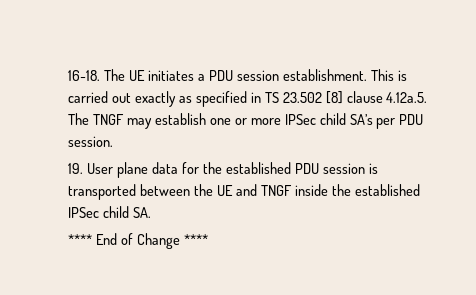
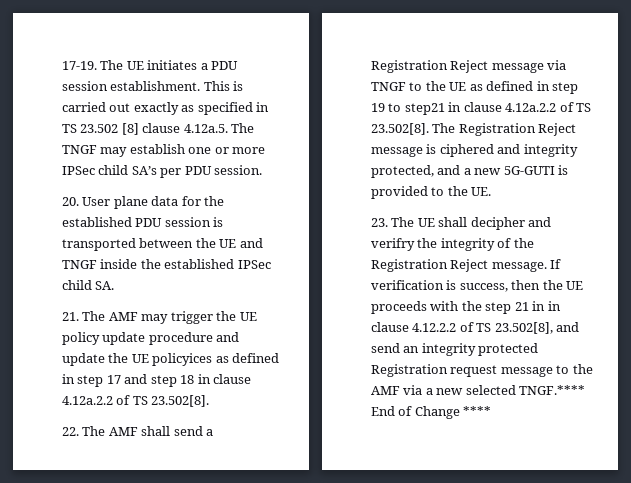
- 16-18.
+ 17-19.
- 19. User plane data for the established PDU session is transported between the UE and TNGF inside the established IPSec child SA.
+ 20. User plane data for the established PDU session is transported between the UE and TNGF inside the established IPSec child SA.
- **** End of Change ****
+ 21. The AMF may trigger the UE policy update procedure and update the UE policyices as defined in step 17 and step 18 in clause 4.12a.2.2 of TS 23.502[8].
+ 22. The AMF shall send a Registration Reject message via TNGF to the UE as defined in step 19 to step21 in clause 4.12a.2.2 of TS 23.502[8]. The Registration Reject message is ciphered and integrity protected, and a new 5G-GUTI is provided to the UE.
+ 23. The UE shall decipher and verifry the integrity of the Registration Reject message. If verification is success, then the UE proceeds with the step 21 in in clause 4.12.2.2 of TS 23.502[8], and send an integrity protected Registration request message to the AMF via a new selected TNGF.**** End of Change ****

